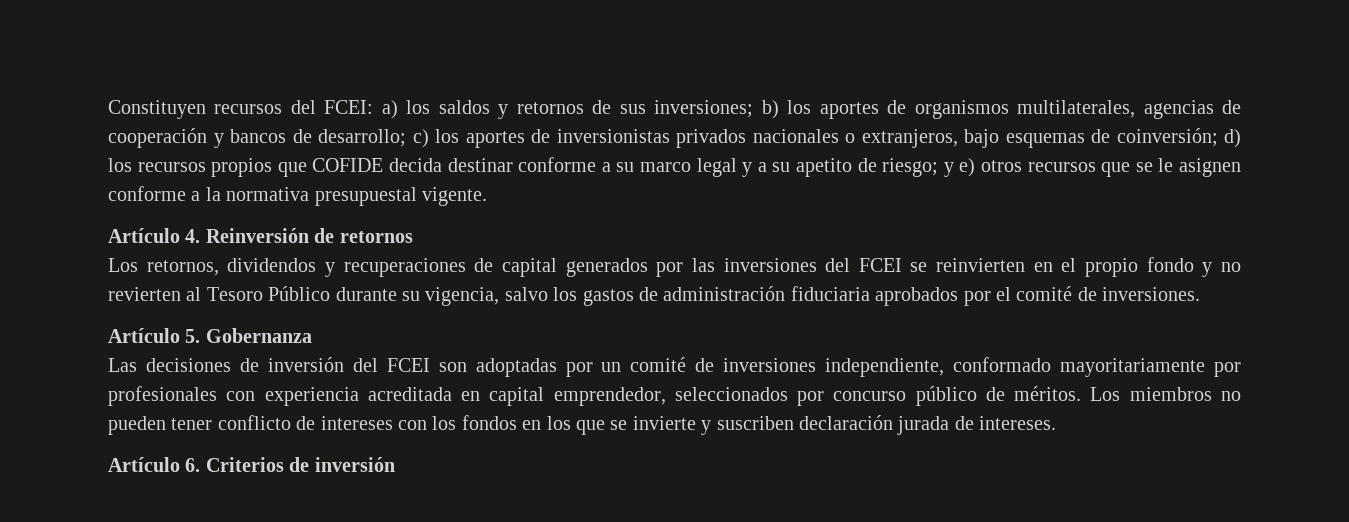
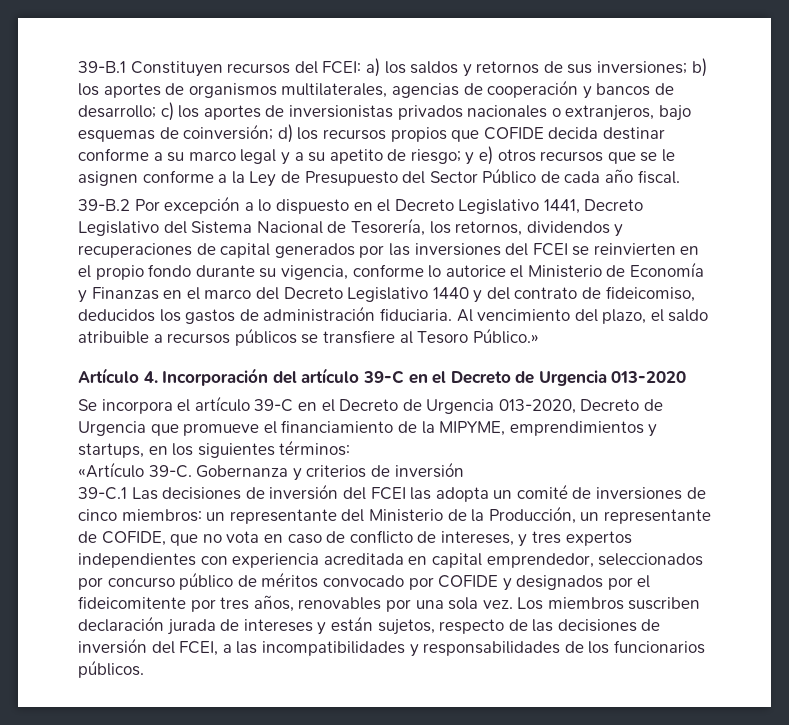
- Constituyen recursos del FCEI:
+ 39-B.1 Constituyen recursos del FCEI:
- y e) otros recursos que se le asignen conforme a la normativa presupuestal vigente.
- Artículo 4. Reinversión de retornos
- Los retornos, dividendos y recuperaciones de capital generados por las inversiones del FCEI se reinvierten en el propio fondo y no revierten al Tesoro Público durante su vigencia, salvo los gastos de administración fiduciaria aprobados por el comité de inversiones.
- Artículo 5. Gobernanza
- Las decisiones de inversión del FCEI son adoptadas por un comité de inversiones independiente, conformado mayoritariamente por profesionales con experiencia acreditada en capital emprendedor, seleccionados por concurso público de méritos. Los miembros no pueden tener conflicto de intereses con los fondos en los que se invierte y suscriben declaración jurada de intereses.
- Artículo 6. Criterios de inversión
+ y e) otros recursos que se le asignen conforme a la Ley de Presupuesto del Sector Público de cada año fiscal.
+ 39-B.2 Por excepción a lo dispuesto en el Decreto Legislativo 1441, Decreto Legislativo del Sistema Nacional de Tesorería, los retornos, dividendos y recuperaciones de capital generados por las inversiones del FCEI se reinvierten en el propio fondo durante su vigencia, conforme lo autorice el Ministerio de Economía y Finanzas en el marco del Decreto Legislativo 1440 y del contrato de fideicomiso, deducidos los gastos de administración fiduciaria. Al vencimiento del plazo, el saldo atribuible a recursos públicos se transfiere al Tesoro Público.»
+ Artículo 4. Incorporación del artículo 39-C en el Decreto de Urgencia 013-2020
+ Se incorpora el artículo 39-C en el Decreto de Urgencia 013-2020, Decreto de Urgencia que promueve el financiamiento de la MIPYME, emprendimientos y startups, en los siguientes términos:
+ «Artículo 39-C. Gobernanza y criterios de inversión
+ 39-C.1 Las decisiones de inversión del FCEI las adopta un comité de inversiones de cinco miembros: un representante del Ministerio de la Producción, un representante de COFIDE, que no vota en caso de conflicto de intereses, y tres expertos independientes con experiencia acreditada en capital emprendedor, seleccionados por concurso público de méritos convocado por COFIDE y designados por el fideicomitente por tres años, renovables por una sola vez. Los miembros suscriben declaración jurada de intereses y están sujetos, respecto de las decisiones de inversión del FCEI, a las incompatibilidades y responsabilidades de los funcionarios públicos.

